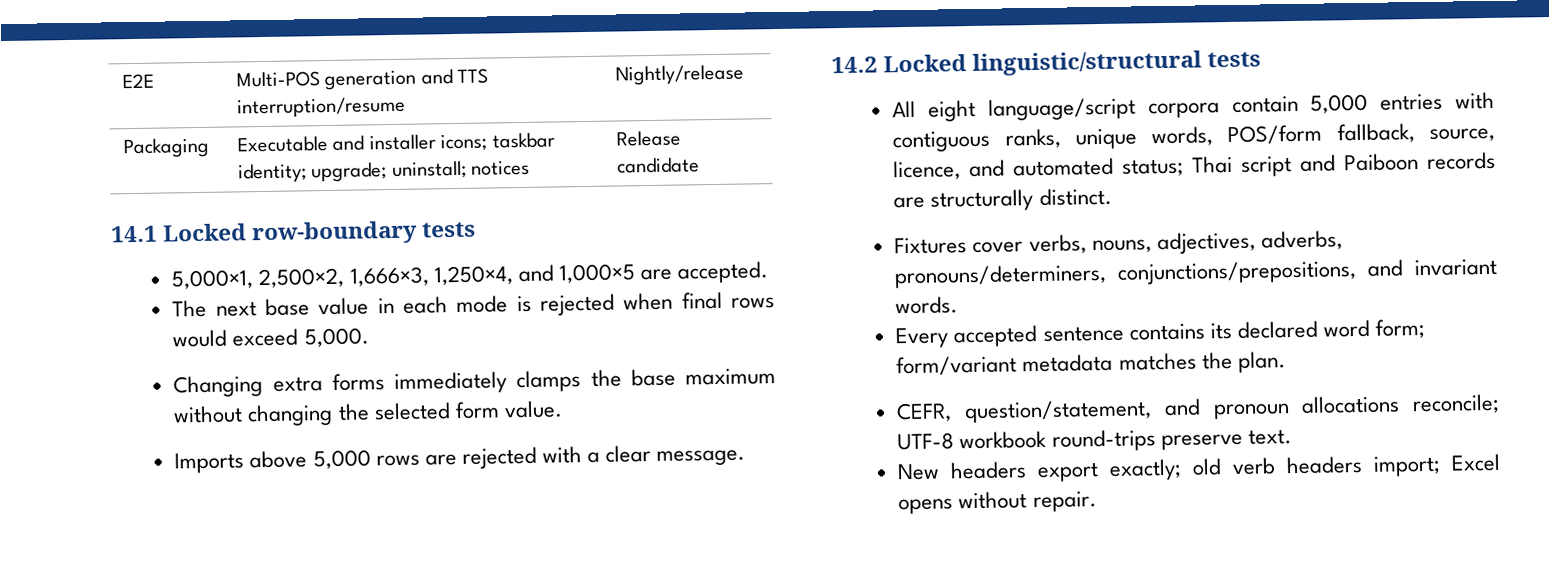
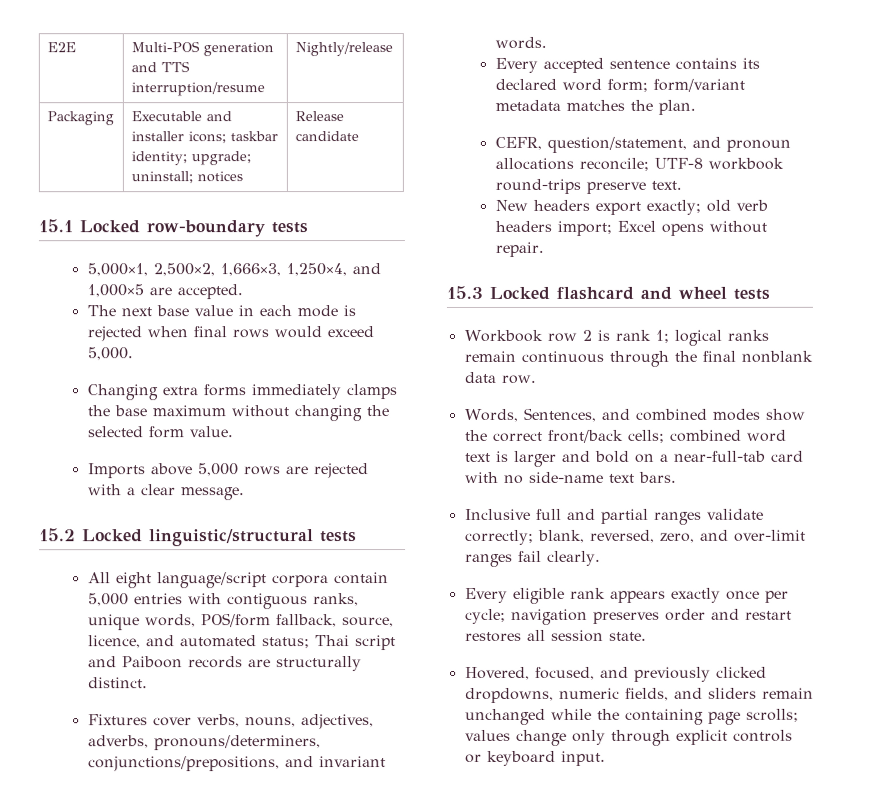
- 14.1 Locked row-boundary tests
+ 15.1 Locked row-boundary tests
- 14.2 Locked linguistic/structural tests
+ 15.2 Locked linguistic/structural tests
+ 15.3 Locked flashcard and wheel tests
+ Workbook row 2 is rank 1; logical ranks remain continuous through the final nonblank data row.
+ Words, Sentences, and combined modes show the correct front/back cells; combined word text is larger and bold on a near-full-tab card with no side-name text bars.
+ Inclusive full and partial ranges validate correctly; blank, reversed, zero, and over-limit ranges fail clearly.
+ Every eligible rank appears exactly once per cycle; navigation preserves order and restart restores all session state.
+ Hovered, focused, and previously clicked dropdowns, numeric fields, and sliders remain unchanged while the containing page scrolls; values change only through explicit controls or keyboard input.

